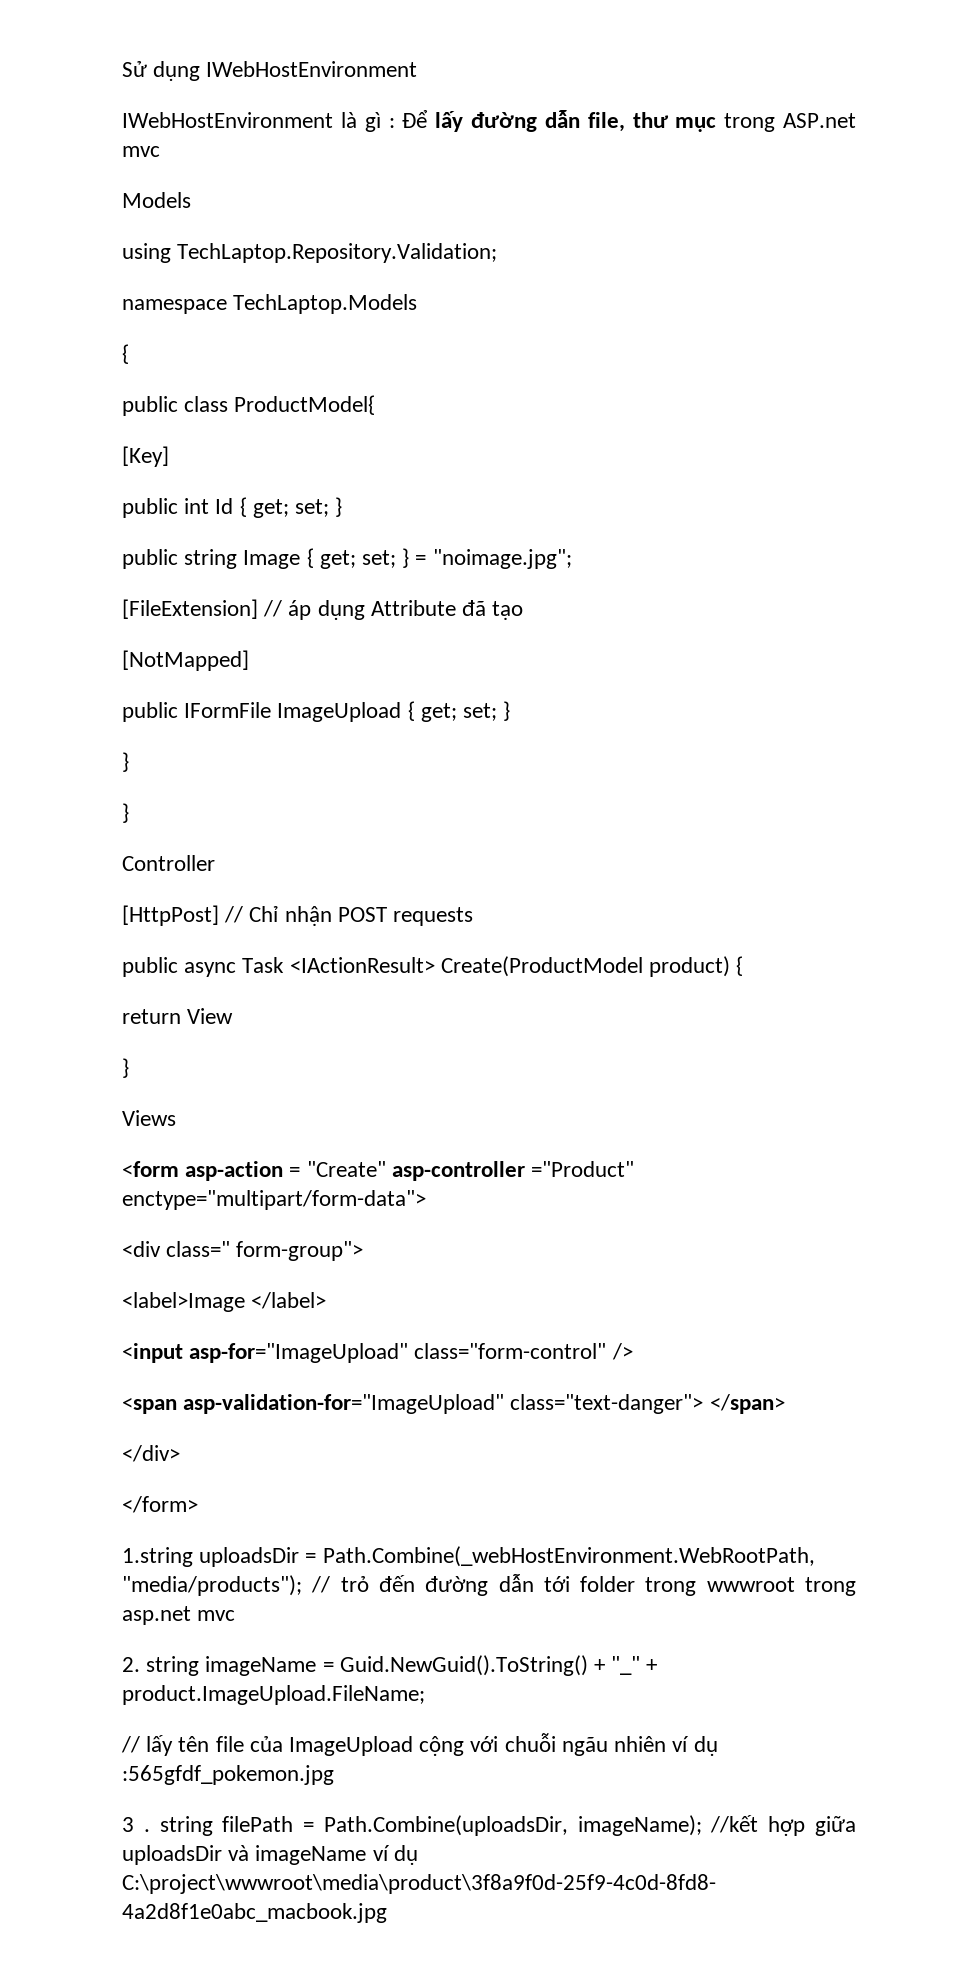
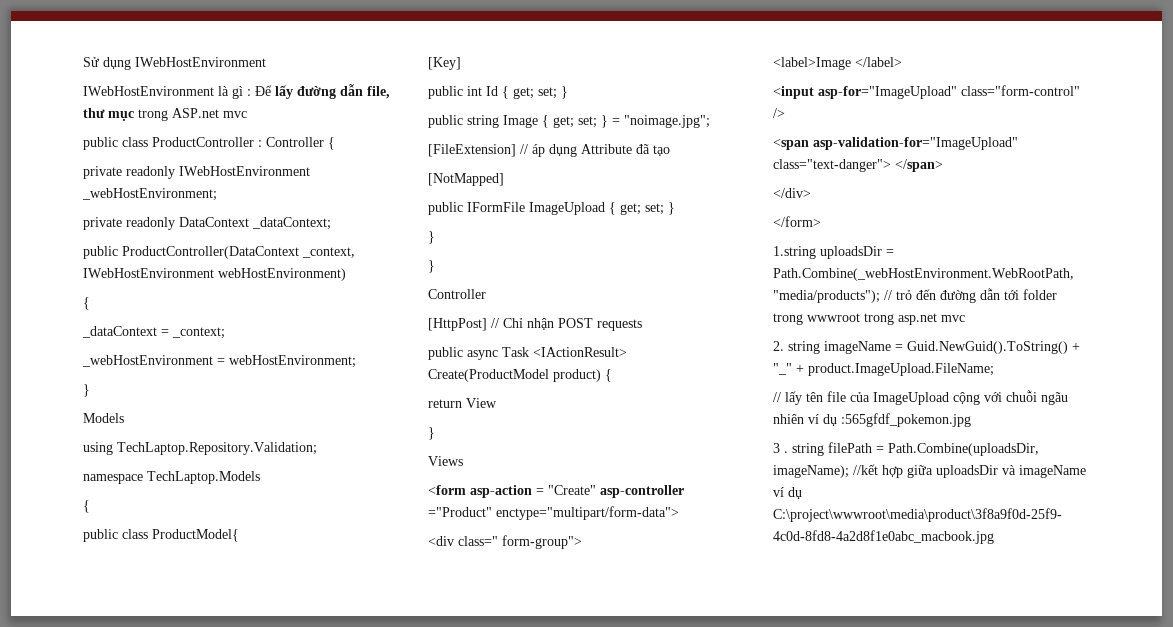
+ public class ProductController : Controller {
+ private readonly IWebHostEnvironment _webHostEnvironment;
+ private readonly DataContext _dataContext;
+ public ProductController(DataContext _context, IWebHostEnvironment webHostEnvironment)
+ {
+ _dataContext = _context;
+ _webHostEnvironment = webHostEnvironment;
+ }

